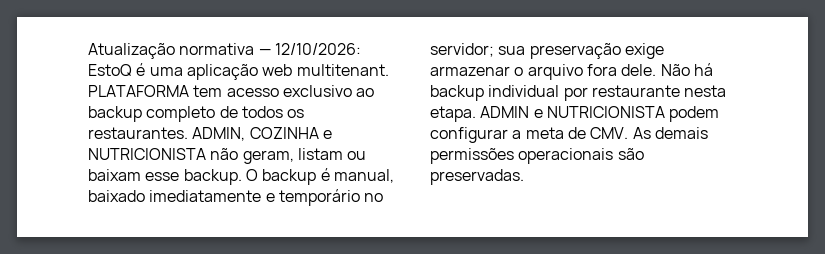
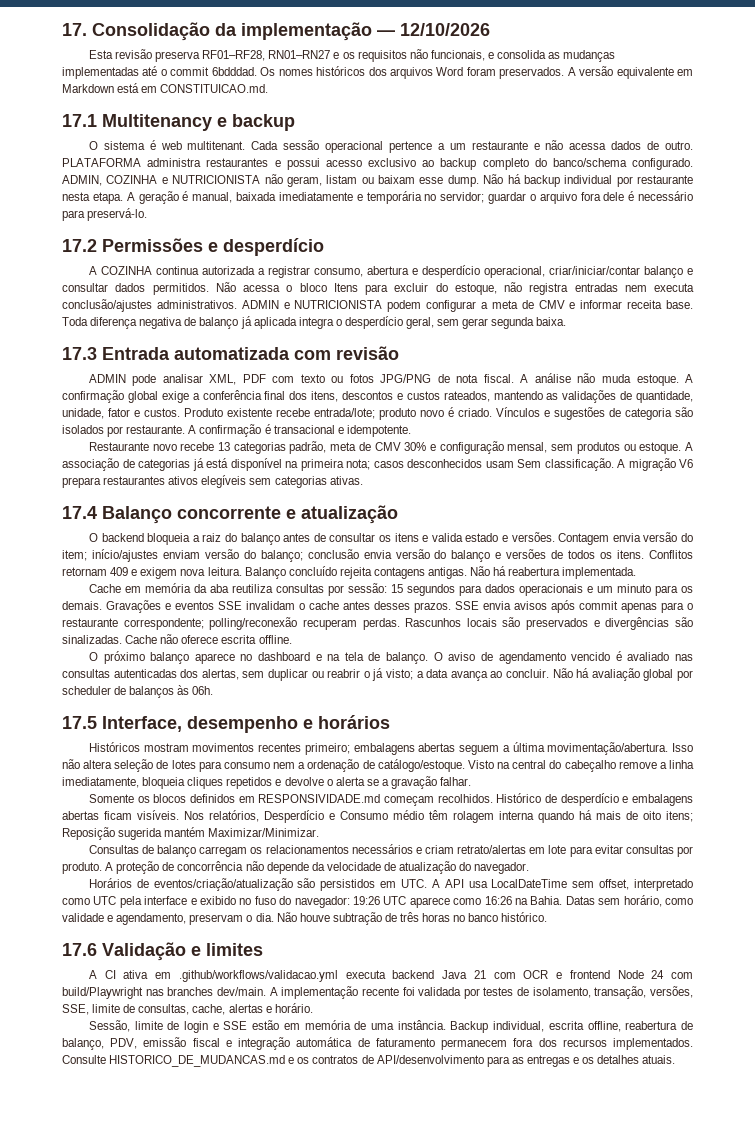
- Atualização normativa — 12/10/2026: EstoQ é uma aplicação web multitenant. PLATAFORMA tem acesso exclusivo ao backup completo de todos os restaurantes.
+ 17. Consolidação da implementação — 12/10/2026
+ Esta revisão preserva RF01–RF28, RN01–RN27 e os requisitos não funcionais, e consolida as mudanças implementadas até o commit 6bdddad. Os nomes históricos dos arquivos Word foram preservados. A versão equivalente em Markdown está em CONSTITUICAO.md.
+ 17.1 Multitenancy e backup
+ O sistema é web multitenant. Cada sessão operacional pertence a um restaurante e não acessa dados de outro. PLATAFORMA administra restaurantes e possui acesso exclusivo ao backup completo do banco/schema configurado.
- ADMIN, COZINHA e NUTRICIONISTA não geram, listam ou baixam esse backup. O backup é manual, baixado imediatamente e temporário no servidor; sua preservação exige armazenar o arquivo fora dele.
+ ADMIN, COZINHA e NUTRICIONISTA não geram, listam ou baixam esse dump.
+ A geração é manual, baixada imediatamente e temporária no servidor; guardar o arquivo fora dele é necessário para preservá-lo.
+ 17.2 Permissões e desperdício
+ A COZINHA continua autorizada a registrar consumo, abertura e desperdício operacional, criar/iniciar/contar balanço e consultar dados permitidos. Não acessa o bloco Itens para excluir do estoque, não registra entradas nem executa conclusão/ajustes administrativos.
- ADMIN e NUTRICIONISTA podem configurar a meta de CMV. As demais permissões operacionais são preservadas.
+ ADMIN e NUTRICIONISTA podem configurar a meta de CMV e informar receita base. Toda diferença negativa de balanço já aplicada integra o desperdício geral, sem gerar segunda baixa.
+ 17.3 Entrada automatizada com revisão
+ ADMIN pode analisar XML, PDF com texto ou fotos JPG/PNG de nota fiscal. A análise não muda estoque. A confirmação global exige a conferência final dos itens, descontos e custos rateados, mantendo as validações de quantidade, unidade, fator e custos. Produto existente recebe entrada/lote; produto novo é criado. Vínculos e sugestões de categoria são isolados por restaurante. A confirmação é transacional e idempotente.
+ Restaurante novo recebe 13 categorias padrão, meta de CMV 30% e configuração mensal, sem produtos ou estoque. A associação de categorias já está disponível na primeira nota; casos desconhecidos usam Sem classificação. A migração V6 prepara restaurantes ativos elegíveis sem categorias ativas.
+ 17.4 Balanço concorrente e atualização
+ O backend bloqueia a raiz do balanço antes de consultar os itens e valida estado e versões. Contagem envia versão do item; início/ajustes enviam versão do balanço; conclusão envia versão do balanço e versões de todos os itens. Conflitos retornam 409 e exigem nova leitura. Balanço concluído rejeita contagens antigas. Não há reabertura implementada.
+ Cache em memória da aba reutiliza consultas por sessão: 15 segundos para dados operacionais e um minuto para os demais. Gravações e eventos SSE invalidam o cache antes desses prazos. SSE envia avisos após commit apenas para o restaurante correspondente; polling/reconexão recuperam perdas. Rascunhos locais são preservados e divergências são sinalizadas. Cache não oferece escrita offline.
+ O próximo balanço aparece no dashboard e na tela de balanço. O aviso de agendamento vencido é avaliado nas consultas autenticadas dos alertas, sem duplicar ou reabrir o já visto; a data avança ao concluir. Não há avaliação global por scheduler de balanços às 06h.
+ 17.5 Interface, desempenho e horários
+ Históricos mostram movimentos recentes primeiro; embalagens abertas seguem a última movimentação/abertura. Isso não altera seleção de lotes para consumo nem a ordenação de catálogo/estoque. Visto na central do cabeçalho remove a linha imediatamente, bloqueia cliques repetidos e devolve o alerta se a gravação falhar.
+ Somente os blocos definidos em RESPONSIVIDADE.md começam recolhidos. Histórico de desperdício e embalagens abertas ficam visíveis. Nos relatórios, Desperdício e Consumo médio têm rolagem interna quando há mais de oito itens; Reposição sugerida mantém Maximizar/Minimizar.
+ Consultas de balanço carregam os relacionamentos necessários e criam retrato/alertas em lote para evitar consultas por produto. A proteção de concorrência não depende da velocidade de atualização do navegador.
+ Horários de eventos/criação/atualização são persistidos em UTC. A API usa LocalDateTime sem offset, interpretado como UTC pela interface e exibido no fuso do navegador: 19:26 UTC aparece como 16:26 na Bahia. Datas sem horário, como validade e agendamento, preservam o dia. Não houve subtração de três horas no banco histórico.
+ 17.6 Validação e limites
+ A CI ativa em .github/workflows/validacao.yml executa backend Java 21 com OCR e frontend Node 24 com build/Playwright nas branches dev/main. A implementação recente foi validada por testes de isolamento, transação, versões, SSE, limite de consultas, cache, alertas e horário.
+ Sessão, limite de login e SSE estão em memória de uma instância. Backup individual, escrita offline, reabertura de balanço, PDV, emissão fiscal e integração automática de faturamento permanecem fora dos recursos implementados. Consulte HISTORICO_DE_MUDANCAS.md e os contratos de API/desenvolvimento para as entregas e os detalhes atuais.

